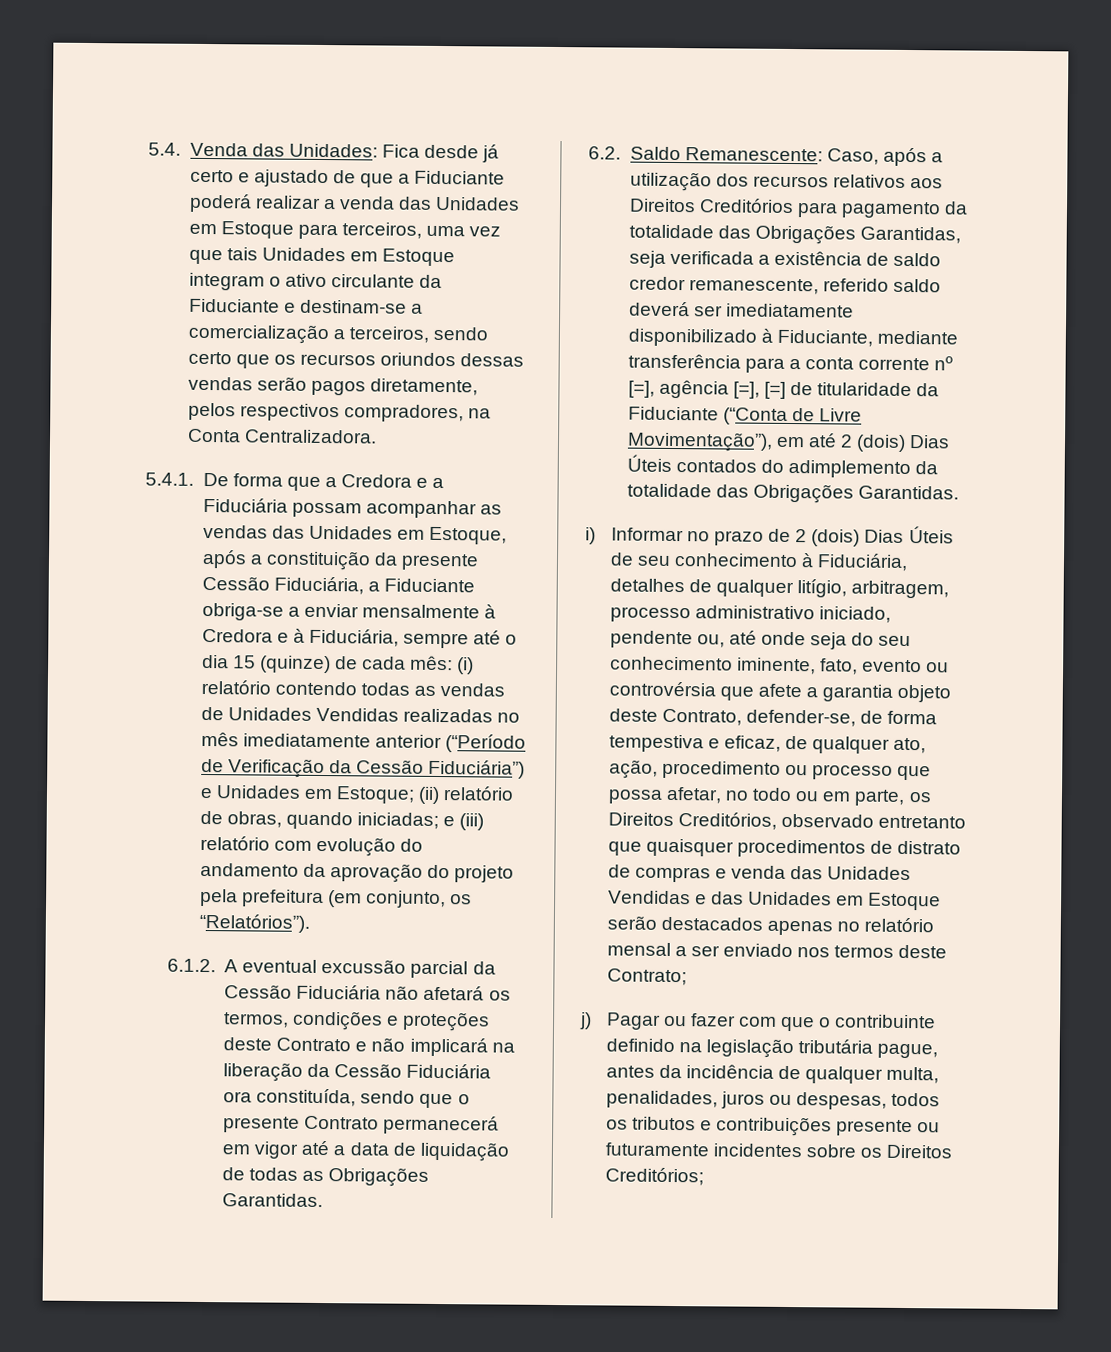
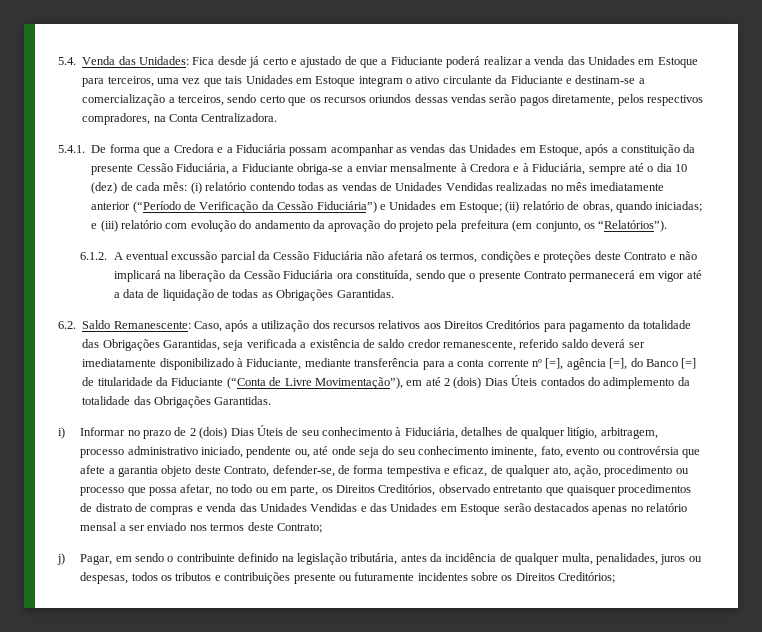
- 5.4.1. De forma que a Credora e a Fiduciária possam acompanhar as vendas das Unidades em Estoque, após a constituição da presente Cessão Fiduciária, a Fiduciante obriga-se a enviar mensalmente à Credora e à Fiduciária, sempre até o dia 15 (quinze) de cada mês:
+ 5.4.1. De forma que a Credora e a Fiduciária possam acompanhar as vendas das Unidades em Estoque, após a constituição da presente Cessão Fiduciária, a Fiduciante obriga-se a enviar mensalmente à Credora e à Fiduciária, sempre até o dia 10 (dez) de cada mês:
- Caso, após a utilização dos recursos relativos aos Direitos Creditórios para pagamento da totalidade das Obrigações Garantidas, seja verificada a existência de saldo credor remanescente, referido saldo deverá ser imediatamente disponibilizado à Fiduciante, mediante transferência para a conta corrente nº [=], agência [=], [=] de titularidade da Fiduciante (“Conta de Livre Movimentação”), em até 2 (dois) Dias Úteis contados do adimplemento da totalidade das Obrigações Garantidas.
+ Caso, após a utilização dos recursos relativos aos Direitos Creditórios para pagamento da totalidade das Obrigações Garantidas, seja verificada a existência de saldo credor remanescente, referido saldo deverá ser imediatamente disponibilizado à Fiduciante, mediante transferência para a conta corrente nº [=], agência [=], do Banco [=] de titularidade da Fiduciante (“Conta de Livre Movimentação”), em até 2 (dois) Dias Úteis contados do adimplemento da totalidade das Obrigações Garantidas.
- j) Pagar ou fazer com que o contribuinte definido na legislação tributária pague, antes da incidência de qualquer multa, penalidades, juros ou despesas, todos os tributos e contribuições presente ou futuramente incidentes sobre os Direitos Creditórios;
+ j) Pagar, em sendo o contribuinte definido na legislação tributária, antes da incidência de qualquer multa, penalidades, juros ou despesas, todos os tributos e contribuições presente ou futuramente incidentes sobre os Direitos Creditórios;

